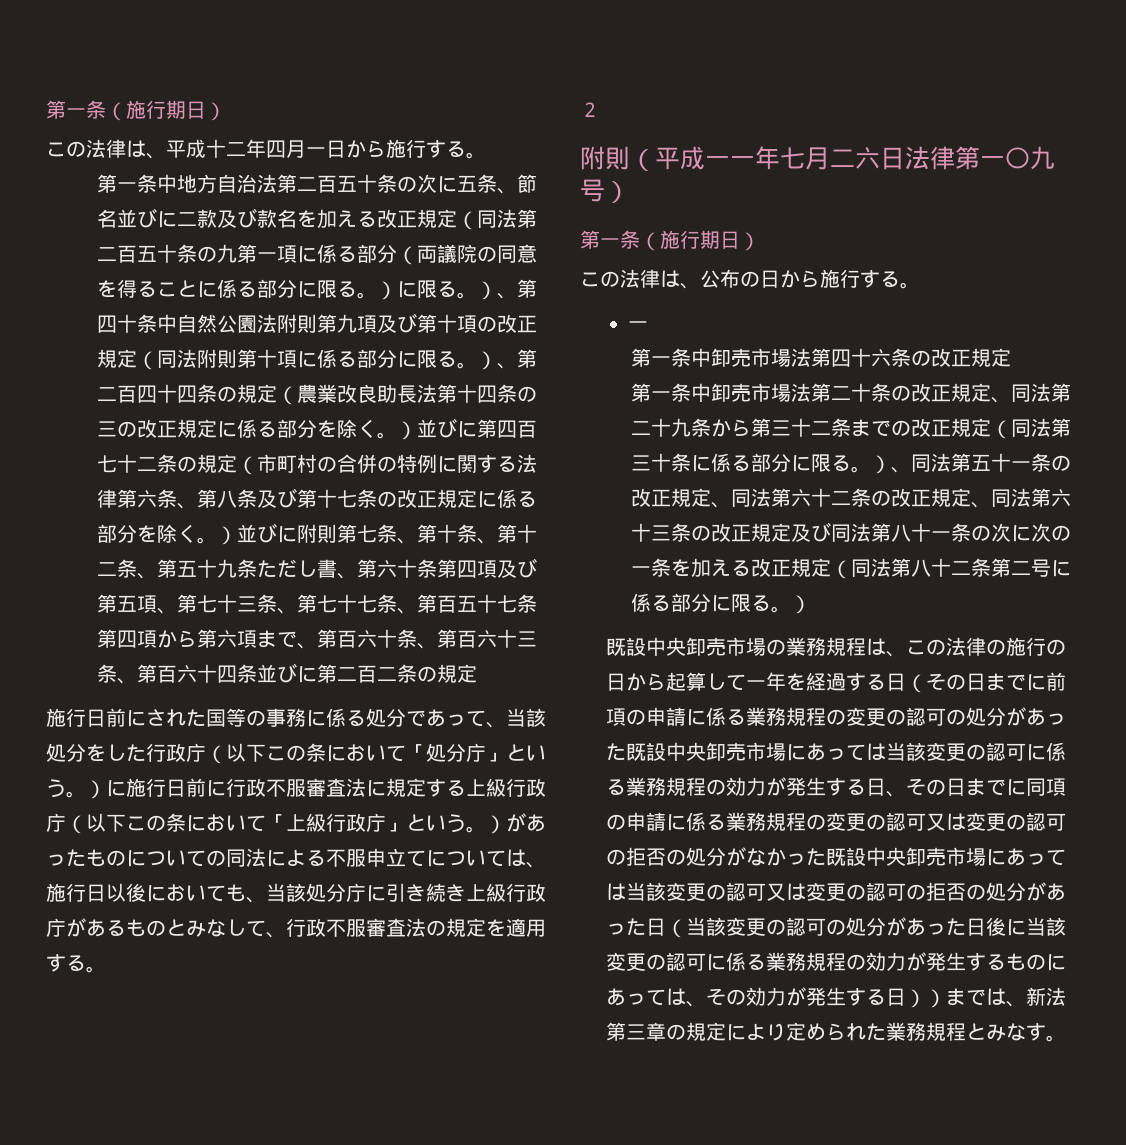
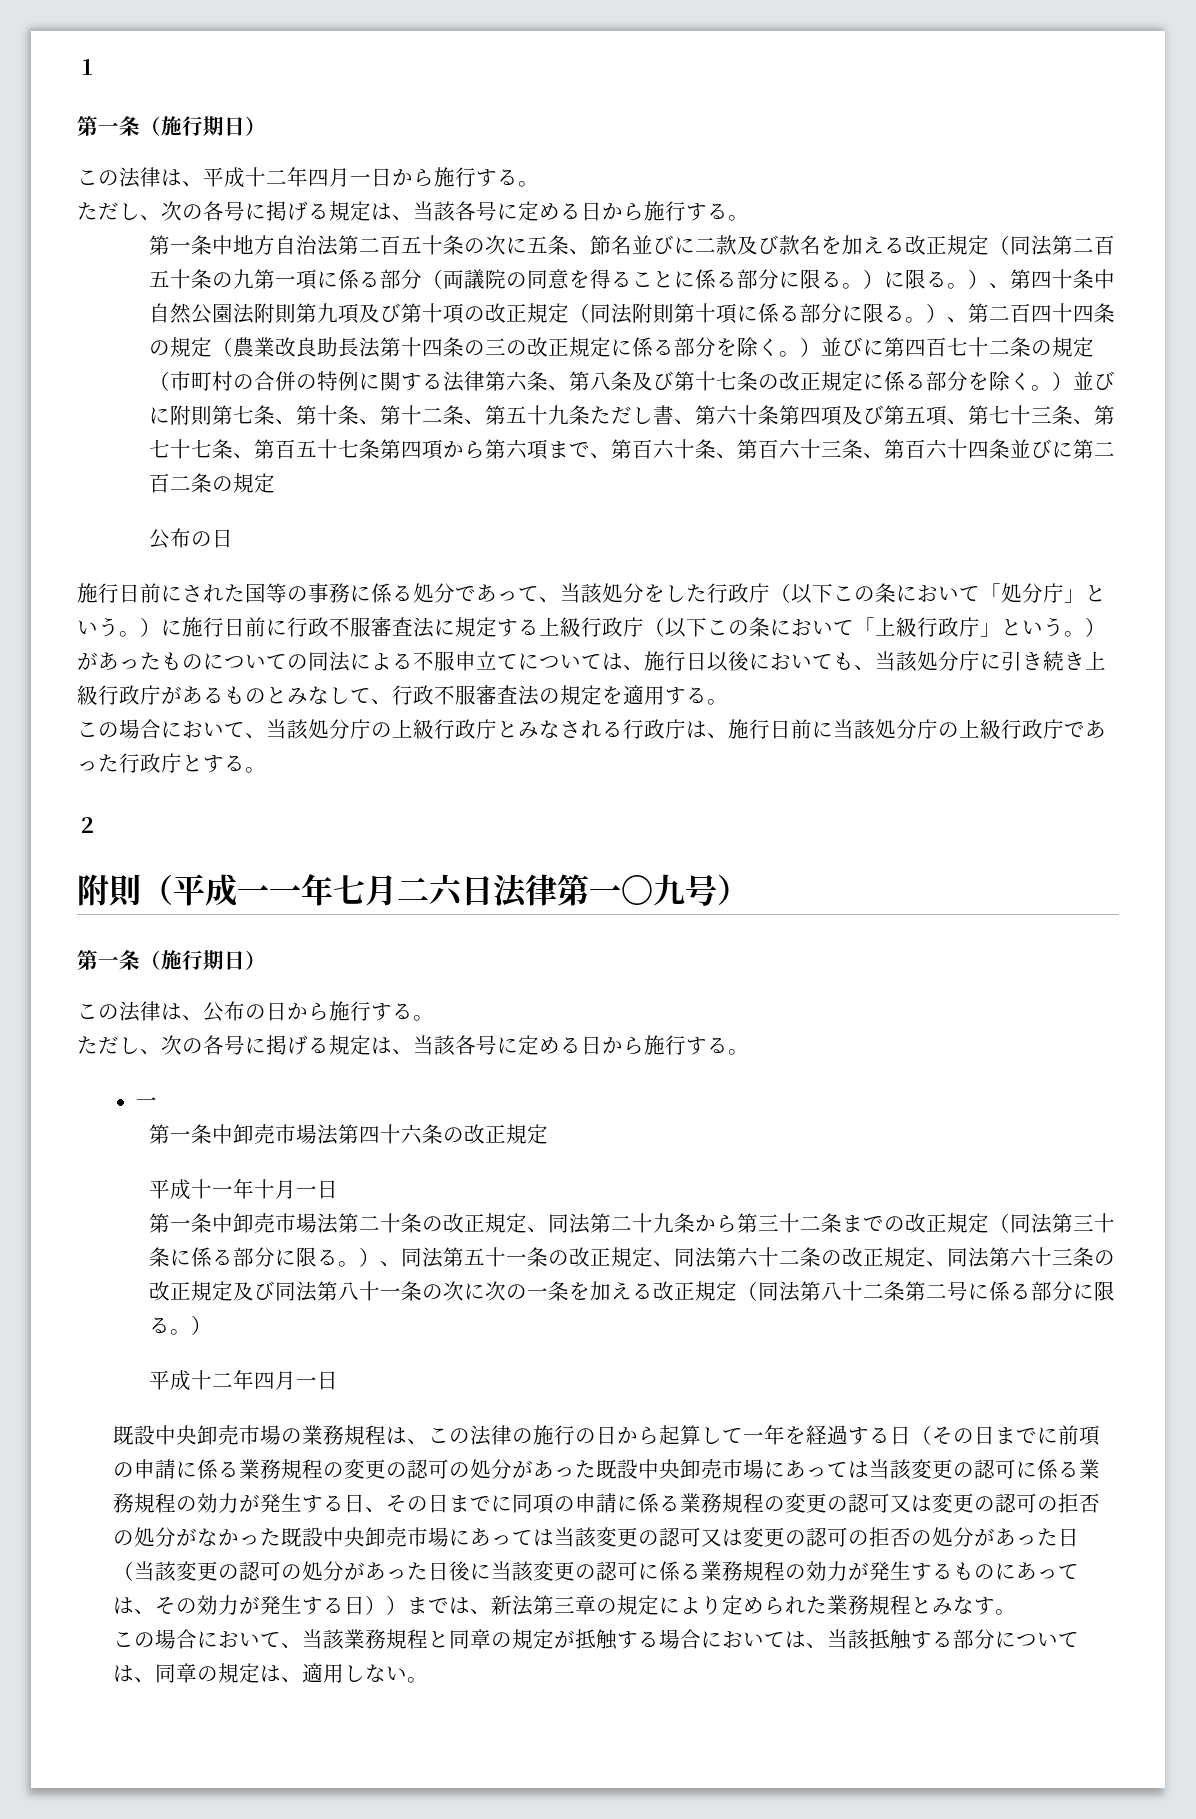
+ １
  この法律は、平成十二年四月一日から施行する。
+ ただし、次の各号に掲げる規定は、当該各号に定める日から施行する。
  第一条中地方自治法第二百五十条の次に五条、節名並びに二款及び款名を加える改正規定（同法第二百五十条の九第一項に係る部分（両議院の同意を得ることに係る部分に限る。）に限る。）、第四十条中自然公園法附則第九項及び第十項の改正規定（同法附則第十項に係る部分に限る。）、第二百四十四条の規定（農業改良助長法第十四条の三の改正規定に係る部分を除く。）並びに第四百七十二条の規定（市町村の合併の特例に関する法律第六条、第八条及び第十七条の改正規定に係る部分を除く。）並びに附則第七条、第十条、第十二条、第五十九条ただし書、第六十条第四項及び第五項、第七十三条、第七十七条、第百五十七条第四項から第六項まで、第百六十条、第百六十三条、第百六十四条並びに第二百二条の規定
+ 公布の日
+ この場合において、当該処分庁の上級行政庁とみなされる行政庁は、施行日前に当該処分庁の上級行政庁であった行政庁とする。
  この法律は、公布の日から施行する。
+ ただし、次の各号に掲げる規定は、当該各号に定める日から施行する。
+ 平成十一年十月一日
  第一条中卸売市場法第二十条の改正規定、同法第二十九条から第三十二条までの改正規定（同法第三十条に係る部分に限る。）、同法第五十一条の改正規定、同法第六十二条の改正規定、同法第六十三条の改正規定及び同法第八十一条の次に次の一条を加える改正規定（同法第八十二条第二号に係る部分に限る。）
+ 平成十二年四月一日
+ この場合において、当該業務規程と同章の規定が抵触する場合においては、当該抵触する部分については、同章の規定は、適用しない。

